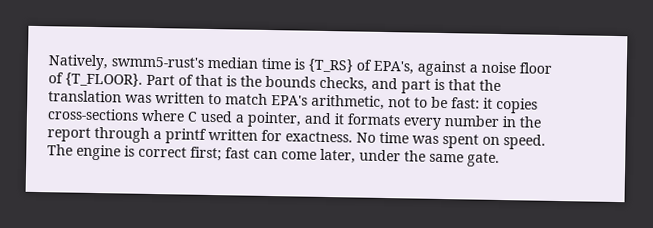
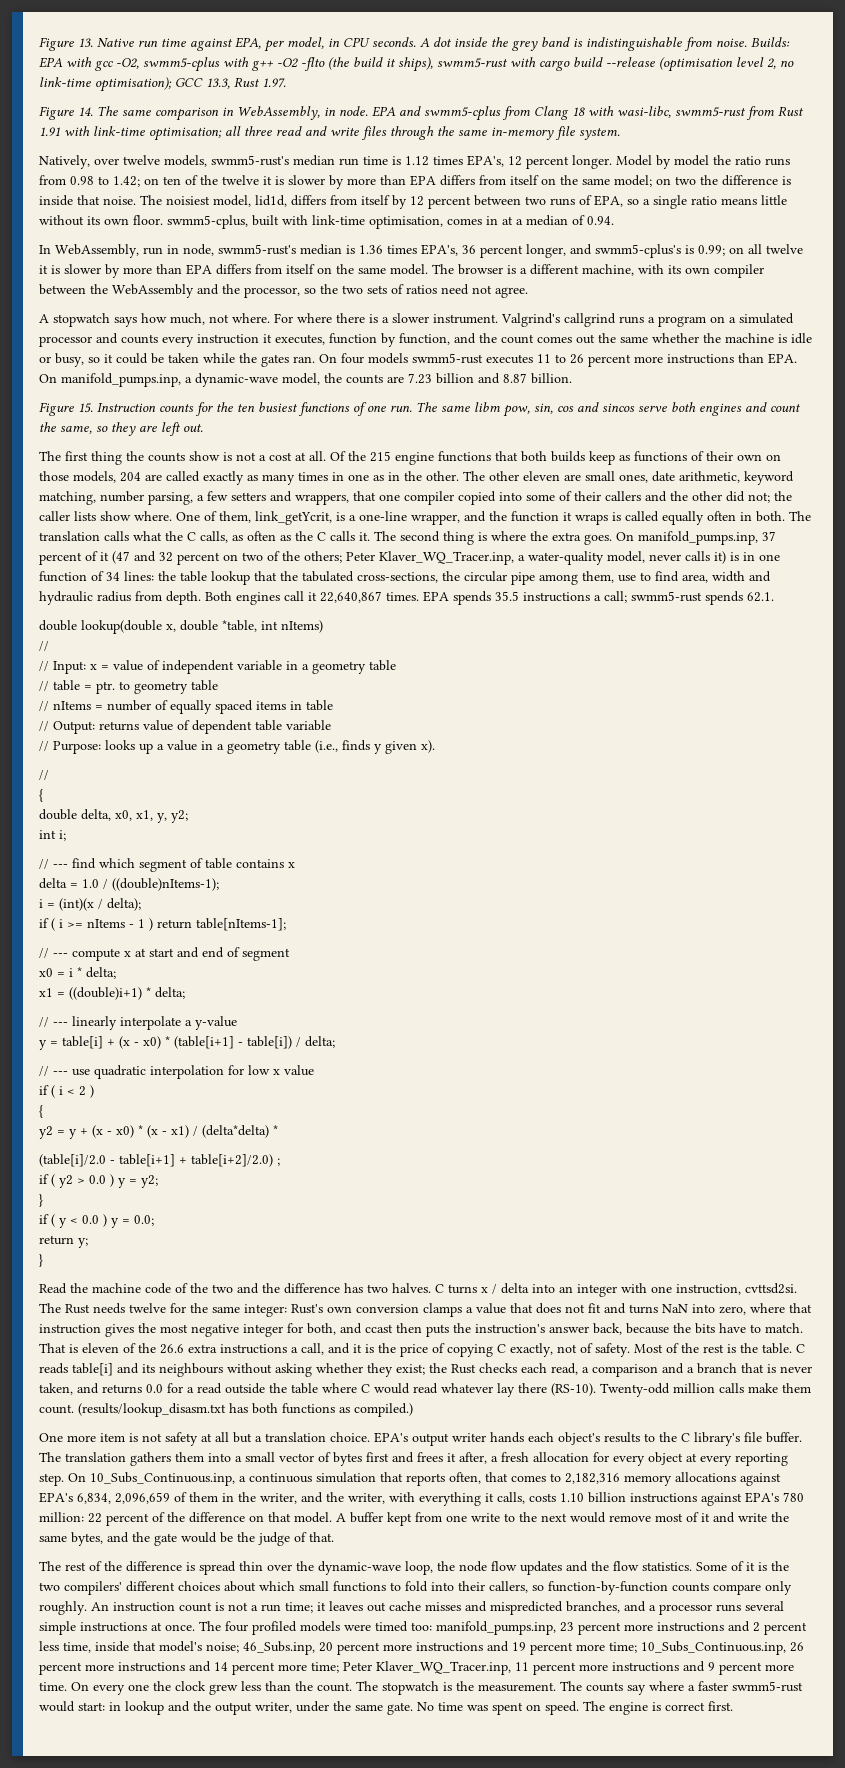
- Natively, swmm5-rust's median time is {T_RS} of EPA's, against a noise floor of {T_FLOOR}. Part of that is the bounds checks, and part is that the translation was written to match EPA's arithmetic, not to be fast: it copies cross-sections where C used a pointer, and it formats every number in the report through a printf written for exactness.
+ Figure 13. Native run time against EPA, per model, in CPU seconds. A dot inside the grey band is indistinguishable from noise. Builds: EPA with gcc -O2, swmm5-cplus with g++ -O2 -flto (the build it ships), swmm5-rust with cargo build --release (optimisation level 2, no link-time optimisation); GCC 13.3, Rust 1.97.
+ Figure 14. The same comparison in WebAssembly, in node. EPA and swmm5-cplus from Clang 18 with wasi-libc, swmm5-rust from Rust 1.91 with link-time optimisation; all three read and write files through the same in-memory file system.
+ Natively, over twelve models, swmm5-rust's median run time is 1.12 times EPA's, 12 percent longer. Model by model the ratio runs from 0.98 to 1.42; on ten of the twelve it is slower by more than EPA differs from itself on the same model; on two the difference is inside that noise. The noisiest model, lid1d, differs from itself by 12 percent between two runs of EPA, so a single ratio means little without its own floor. swmm5-cplus, built with link-time optimisation, comes in at a median of 0.94.
+ In WebAssembly, run in node, swmm5-rust's median is 1.36 times EPA's, 36 percent longer, and swmm5-cplus's is 0.99; on all twelve it is slower by more than EPA differs from itself on the same model. The browser is a different machine, with its own compiler between the WebAssembly and the processor, so the two sets of ratios need not agree.
+ A stopwatch says how much, not where. For where there is a slower instrument. Valgrind's callgrind runs a program on a simulated processor and counts every instruction it executes, function by function, and the count comes out the same whether the machine is idle or busy, so it could be taken while the gates ran. On four models swmm5-rust executes 11 to 26 percent more instructions than EPA. On manifold_pumps.inp, a dynamic-wave model, the counts are 7.23 billion and 8.87 billion.
+ Figure 15. Instruction counts for the ten busiest functions of one run. The same libm pow, sin, cos and sincos serve both engines and count the same, so they are left out.
+ The first thing the counts show is not a cost at all. Of the 215 engine functions that both builds keep as functions of their own on those models, 204 are called exactly as many times in one as in the other. The other eleven are small ones, date arithmetic, keyword matching, number parsing, a few setters and wrappers, that one compiler copied into some of their callers and the other did not; the caller lists show where. One of them, link_getYcrit, is a one-line wrapper, and the function it wraps is called equally often in both. The translation calls what the C calls, as often as the C calls it. The second thing is where the extra goes. On manifold_pumps.inp, 37 percent of it (47 and 32 percent on two of the others; Peter Klaver_WQ_Tracer.inp, a water-quality model, never calls it) is in one function of 34 lines: the table lookup that the tabulated cross-sections, the circular pipe among them, use to find area, width and hydraulic radius from depth. Both engines call it 22,640,867 times. EPA spends 35.5 instructions a call; swmm5-rust spends 62.1.
+ double lookup(double x, double *table, int nItems)
+ //
+ // Input: x = value of independent variable in a geometry table
+ // table = ptr. to geometry table
+ // nItems = number of equally spaced items in table
+ // Output: returns value of dependent table variable
+ // Purpose: looks up a value in a geometry table (i.e., finds y given x).
+ //
+ {
+ double delta, x0, x1, y, y2;
+ int i;
+ // --- find which segment of table contains x
+ delta = 1.0 / ((double)nItems-1);
+ i = (int)(x / delta);
+ if ( i >= nItems - 1 ) return table[nItems-1];
+ // --- compute x at start and end of segment
+ x0 = i * delta;
+ x1 = ((double)i+1) * delta;
+ // --- linearly interpolate a y-value
+ y = table[i] + (x - x0) * (table[i+1] - table[i]) / delta;
+ // --- use quadratic interpolation for low x value
+ if ( i < 2 )
+ {
+ y2 = y + (x - x0) * (x - x1) / (delta*delta) *
+ (table[i]/2.0 - table[i+1] + table[i+2]/2.0) ;
+ if ( y2 > 0.0 ) y = y2;
+ }
+ if ( y < 0.0 ) y = 0.0;
+ return y;
+ }
+ Read the machine code of the two and the difference has two halves. C turns x / delta into an integer with one instruction, cvttsd2si. The Rust needs twelve for the same integer: Rust's own conversion clamps a value that does not fit and turns NaN into zero, where that instruction gives the most negative integer for both, and ccast then puts the instruction's answer back, because the bits have to match. That is eleven of the 26.6 extra instructions a call, and it is the price of copying C exactly, not of safety. Most of the rest is the table. C reads table[i] and its neighbours without asking whether they exist; the Rust checks each read, a comparison and a branch that is never taken, and returns 0.0 for a read outside the table where C would read whatever lay there (RS-10). Twenty-odd million calls make them count. (results/lookup_disasm.txt has both functions as compiled.)
+ One more item is not safety at all but a translation choice. EPA's output writer hands each object's results to the C library's file buffer. The translation gathers them into a small vector of bytes first and frees it after, a fresh allocation for every object at every reporting step. On 10_Subs_Continuous.inp, a continuous simulation that reports often, that comes to 2,182,316 memory allocations against EPA's 6,834, 2,096,659 of them in the writer, and the writer, with everything it calls, costs 1.10 billion instructions against EPA's 780 million: 22 percent of the difference on that model. A buffer kept from one write to the next would remove most of it and write the same bytes, and the gate would be the judge of that.
+ The rest of the difference is spread thin over the dynamic-wave loop, the node flow updates and the flow statistics. Some of it is the two compilers' different choices about which small functions to fold into their callers, so function-by-function counts compare only roughly. An instruction count is not a run time; it leaves out cache misses and mispredicted branches, and a processor runs several simple instructions at once. The four profiled models were timed too: manifold_pumps.inp, 23 percent more instructions and 2 percent less time, inside that model's noise; 46_Subs.inp, 20 percent more instructions and 19 percent more time; 10_Subs_Continuous.inp, 26 percent more instructions and 14 percent more time; Peter Klaver_WQ_Tracer.inp, 11 percent more instructions and 9 percent more time. On every one the clock grew less than the count. The stopwatch is the measurement. The counts say where a faster swmm5-rust would start: in lookup and the output writer, under the same gate.
- The engine is correct first; fast can come later, under the same gate.
+ The engine is correct first.

